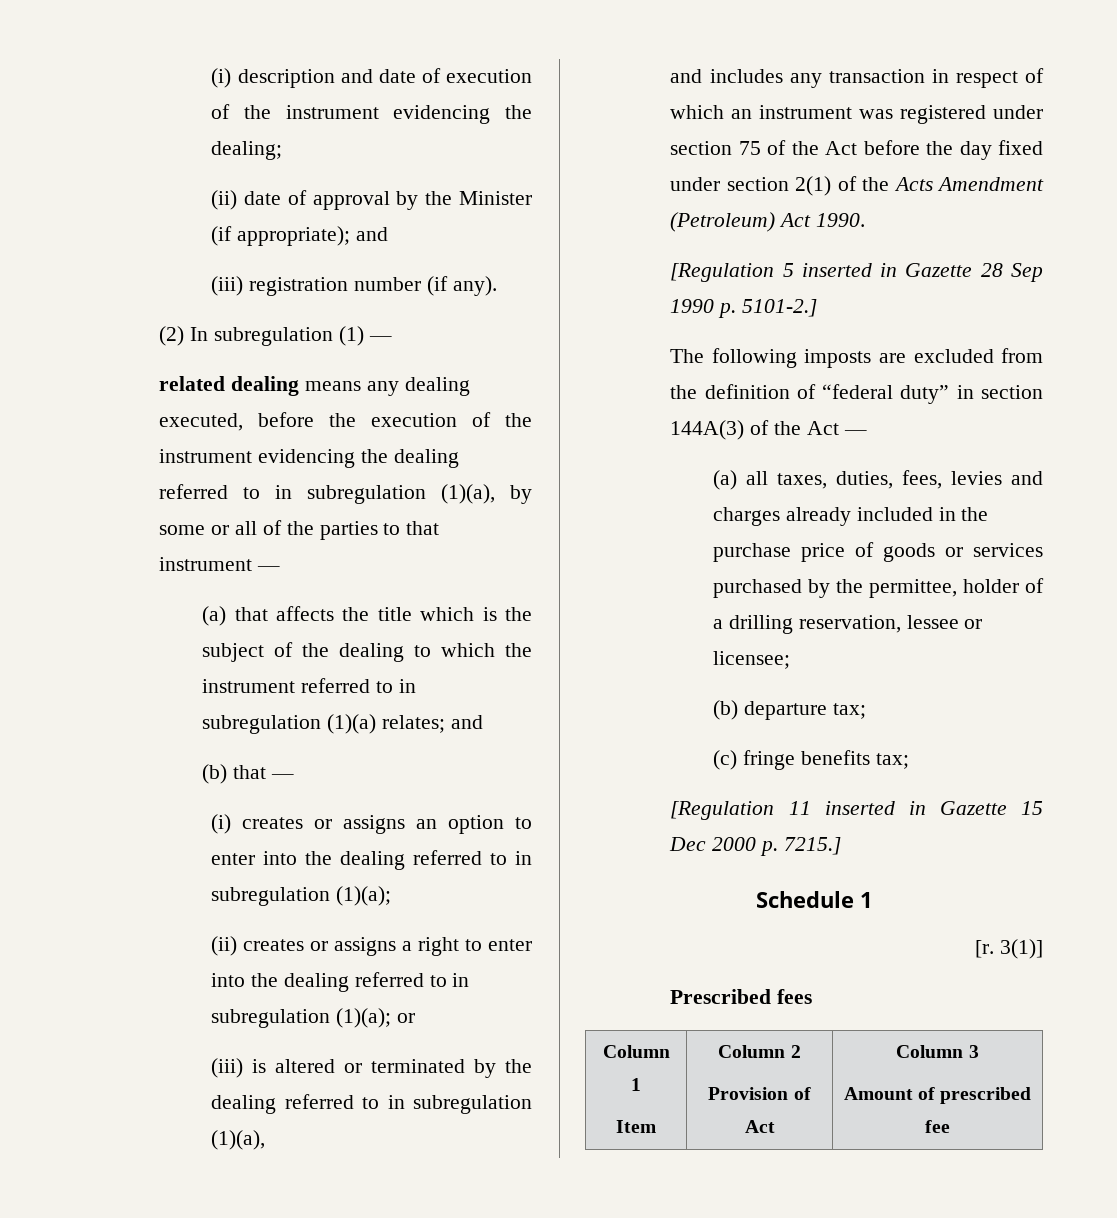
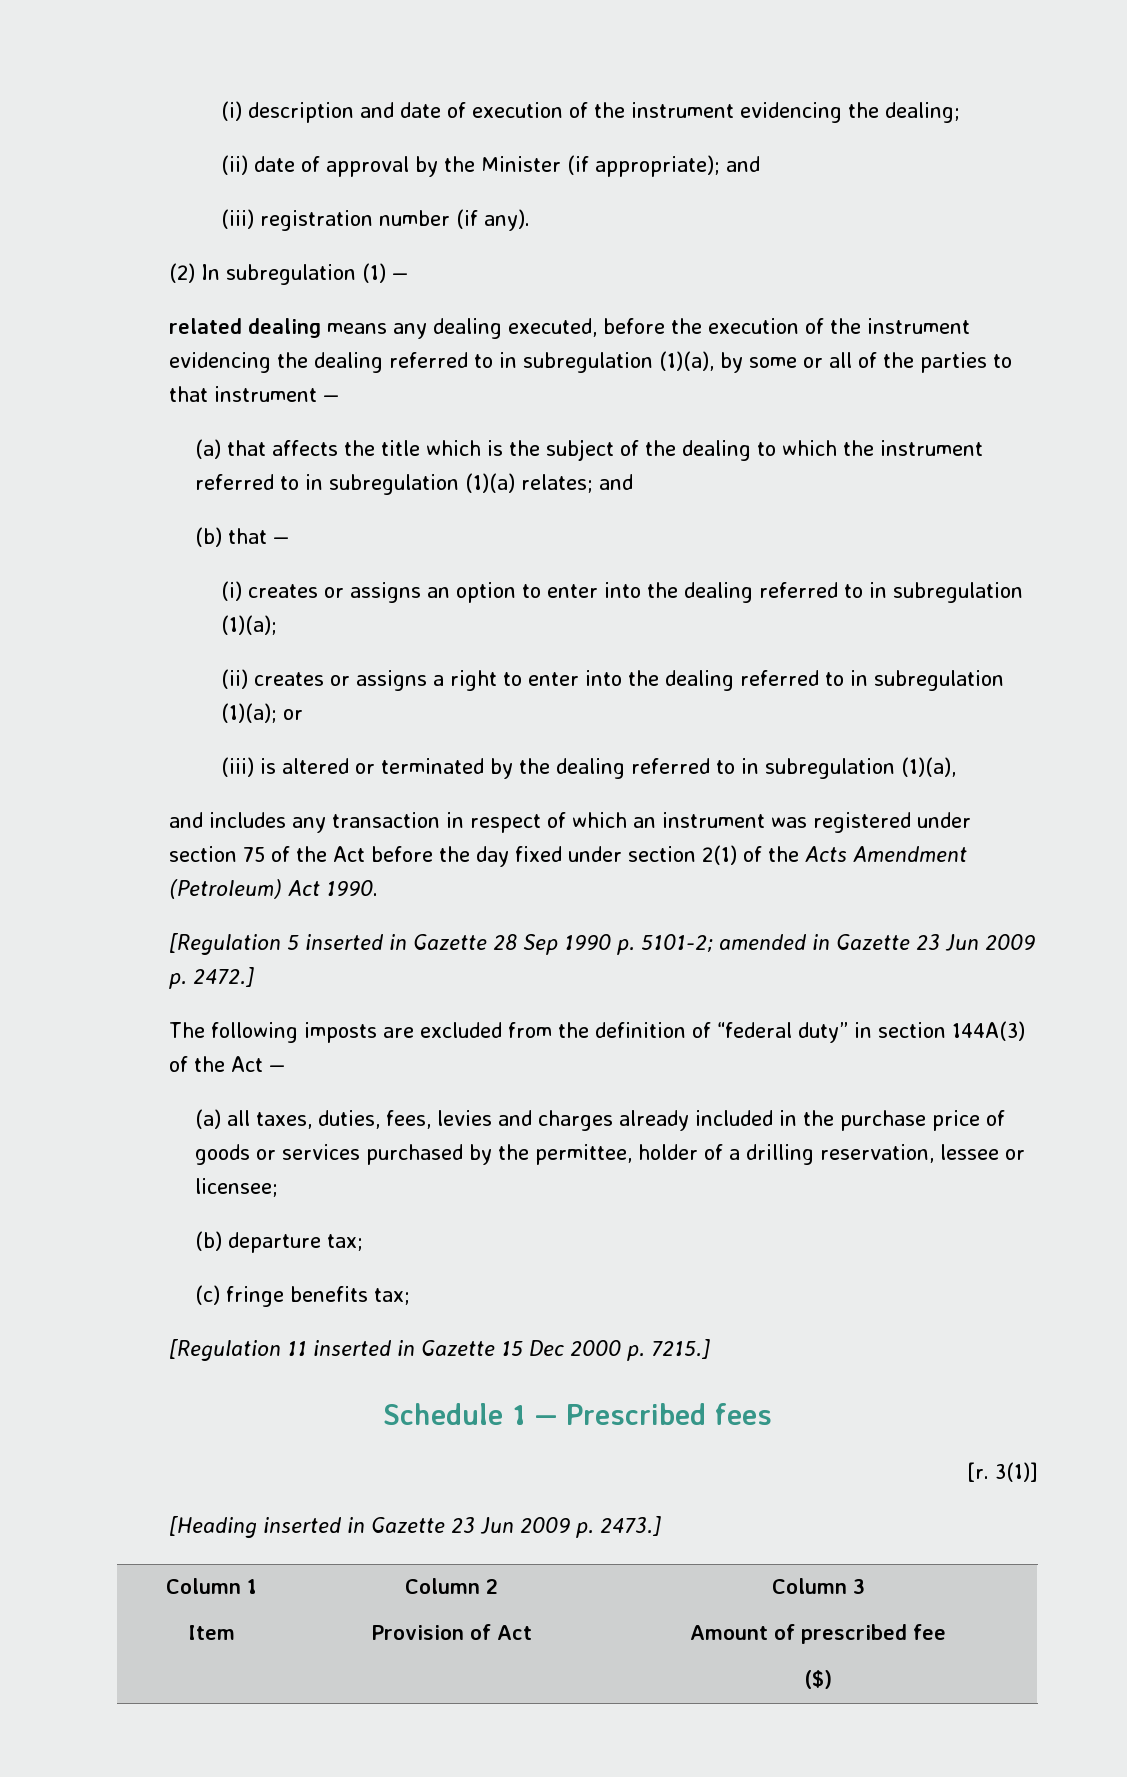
- [Regulation 5 inserted in Gazette 28 Sep 1990 p. 5101-2.]
+ [Regulation 5 inserted in Gazette 28 Sep 1990 p. 5101-2; amended in Gazette 23 Jun 2009 p. 2472.]
- Schedule 1
+ Schedule 1 — Prescribed fees
- Prescribed fees
+ [Heading inserted in Gazette 23 Jun 2009 p. 2473.]
  Column 1
  Item | Column 2
  Provision of Act | Column 3
  Amount of prescribed fee
+ ($)

